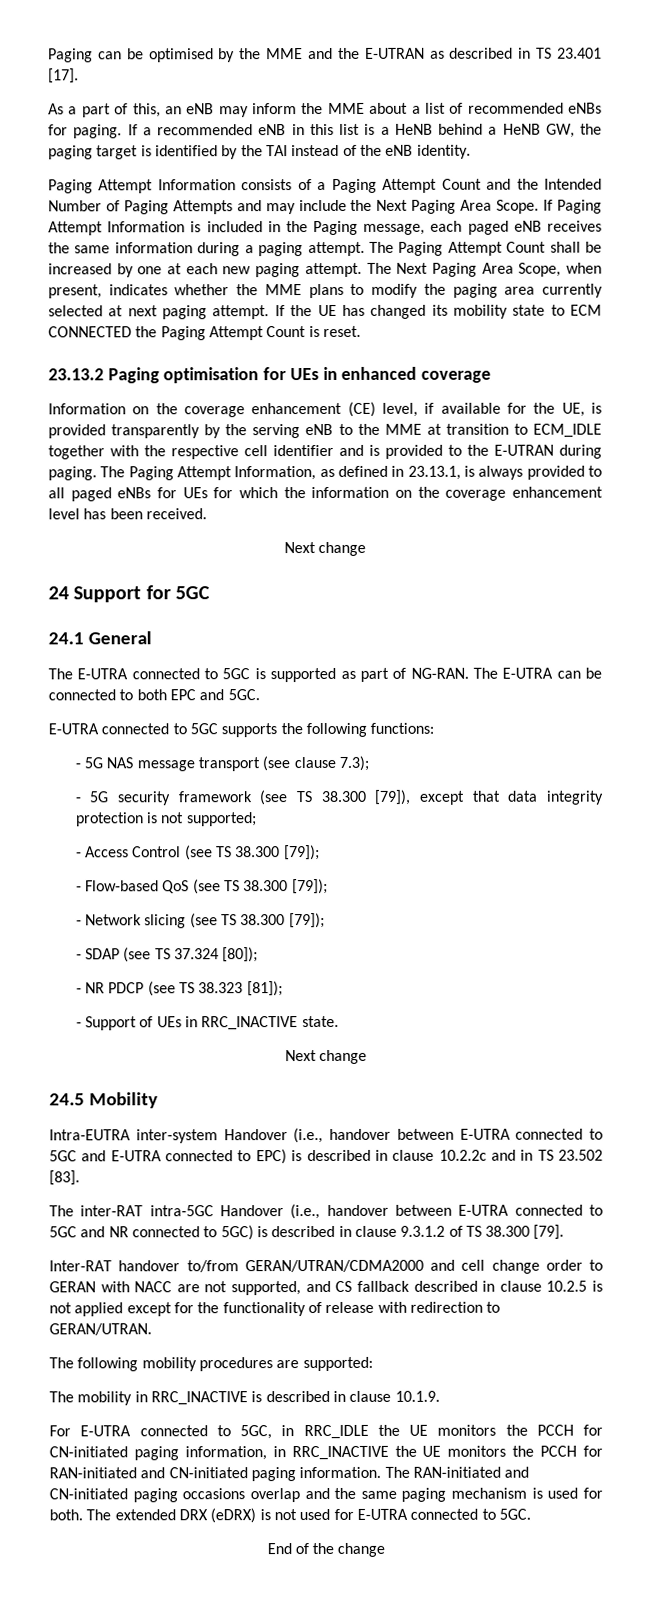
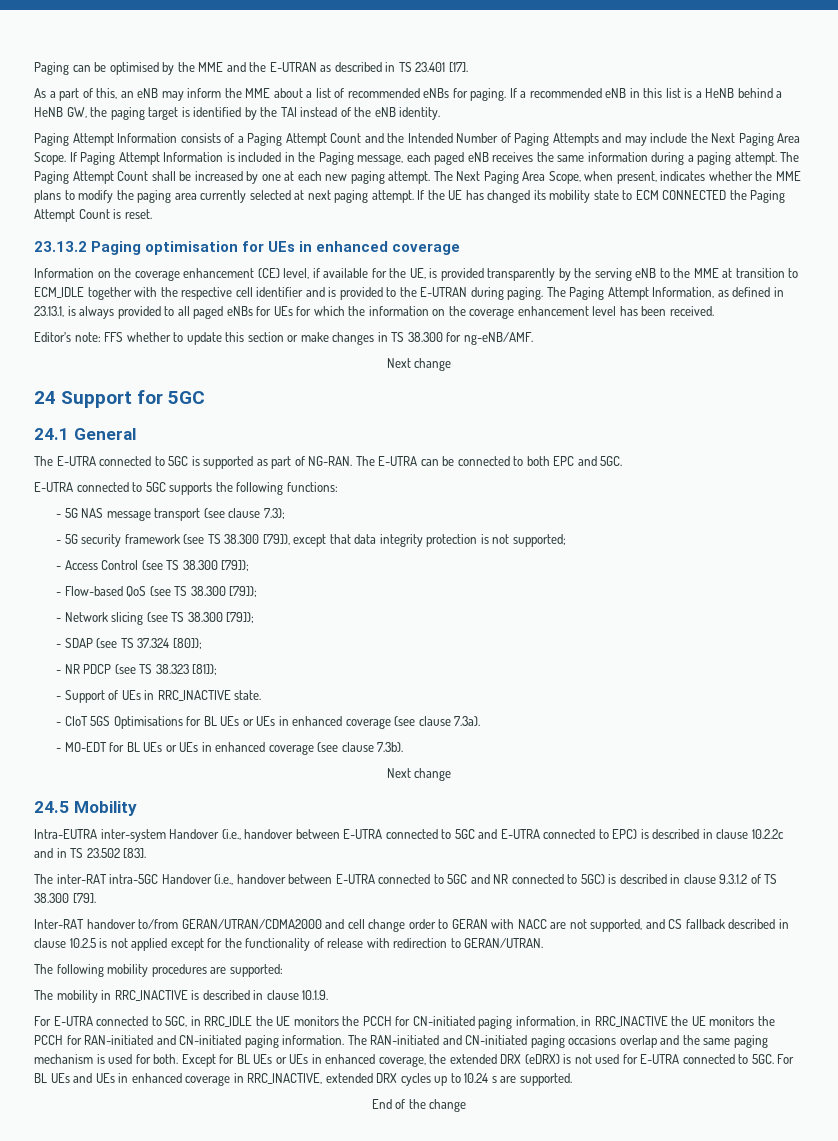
+ Editor’s note: FFS whether to update this section or make changes in TS 38.300 for ng-eNB/AMF.
+ - CIoT 5GS Optimisations for BL UEs or UEs in enhanced coverage (see clause 7.3a).
+ - MO-EDT for BL UEs or UEs in enhanced coverage (see clause 7.3b).
- The extended DRX (eDRX) is not used for E-UTRA connected to 5GC.
+ Except for BL UEs or UEs in enhanced coverage, the extended DRX (eDRX) is not used for E-UTRA connected to 5GC. For BL UEs and UEs in enhanced coverage in RRC_INACTIVE, extended DRX cycles up to 10.24 s are supported.

